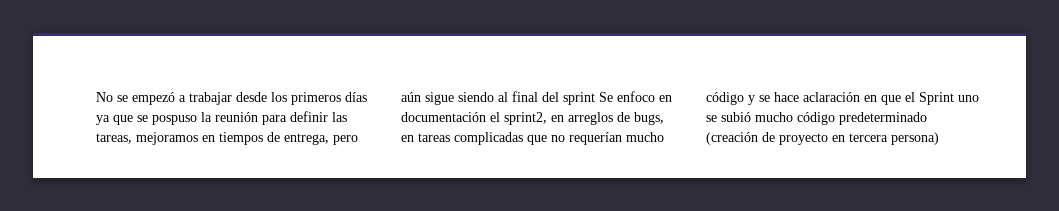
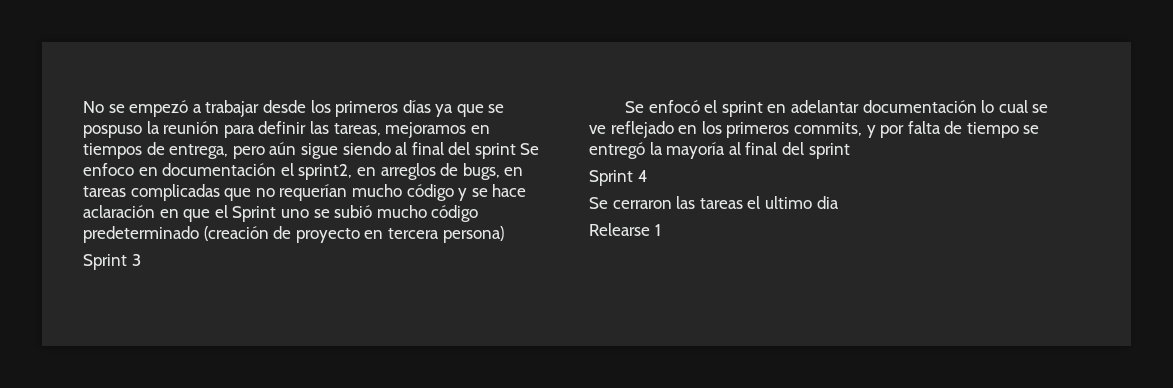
+ Sprint 3
+ Se enfocó el sprint en adelantar documentación lo cual se ve reflejado en los primeros commits, y por falta de tiempo se entregó la mayoría al final del sprint
+ Sprint 4
+ Se cerraron las tareas el ultimo dia
+ Relearse 1

